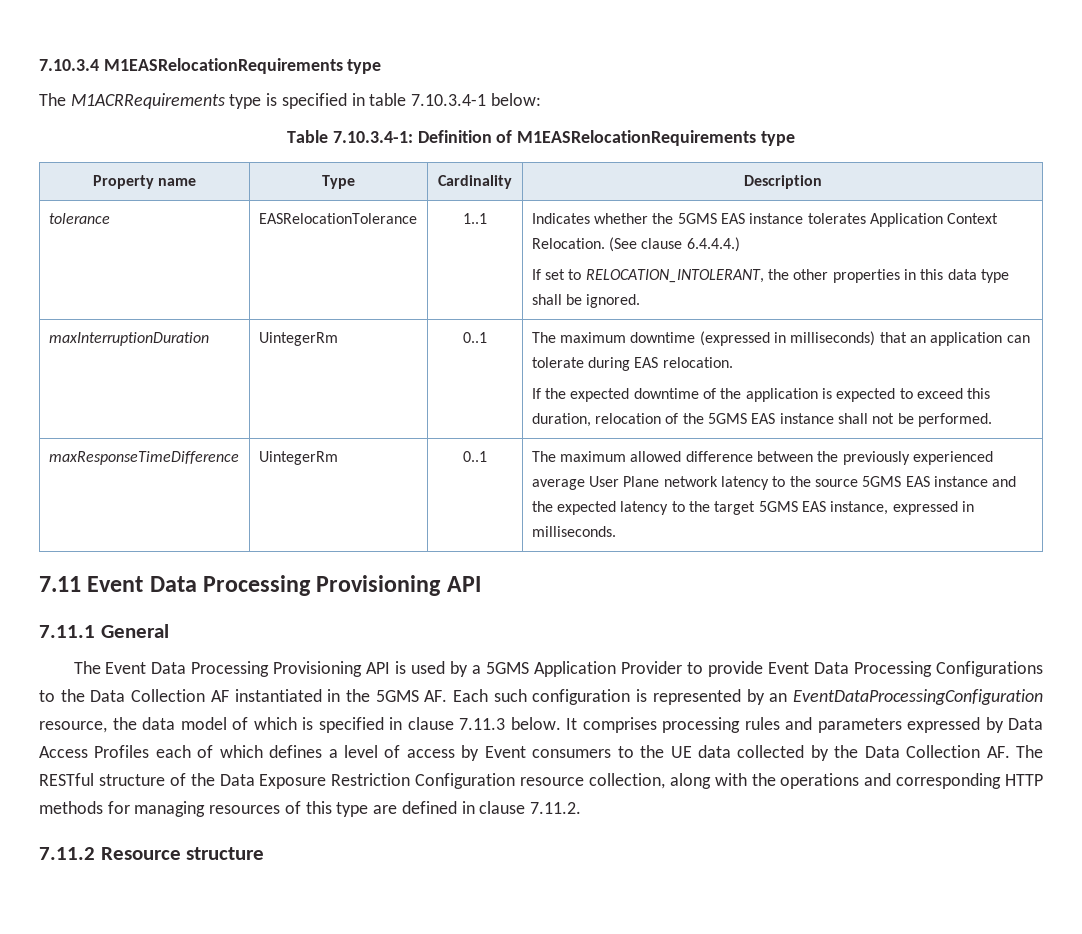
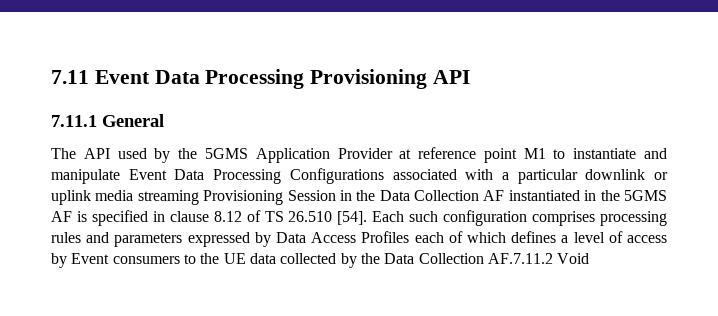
- 7.10.3.4 M1EASRelocationRequirements type
- The M1ACRRequirements type is specified in table 7.10.3.4-1 below:
- Table 7.10.3.4-1: Definition of M1EASRelocationRequirements type
- Property name | Type | Cardinality | Description
- tolerance | EASRelocationTolerance | 1..1 | Indicates whether the 5GMS EAS instance tolerates Application Context Relocation. (See clause 6.4.4.4.)
- If set to RELOCATION_INTOLERANT, the other properties in this data type shall be ignored.
- maxInterruptionDuration | UintegerRm | 0..1 | The maximum downtime (expressed in milliseconds) that an application can tolerate during EAS relocation.
- If the expected downtime of the application is expected to exceed this duration, relocation of the 5GMS EAS instance shall not be performed.
- maxResponseTimeDifference | UintegerRm | 0..1 | The maximum allowed difference between the previously experienced average User Plane network latency to the source 5GMS EAS instance and the expected latency to the target 5GMS EAS instance, expressed in milliseconds.
- The Event Data Processing Provisioning API is used by a 5GMS Application Provider to provide Event Data Processing Configurations to the Data Collection AF instantiated in the 5GMS AF. Each such configuration is represented by an EventDataProcessingConfiguration resource, the data model of which is specified in clause 7.11.3 below. It comprises processing rules and parameters expressed by Data Access Profiles each of which defines a level of access by Event consumers to the UE data collected by the Data Collection AF. The RESTful structure of the Data Exposure Restriction Configuration resource collection, along with the operations and corresponding HTTP methods for managing resources of this type are defined in clause 7.11.2.
- 7.11.2 Resource structure
+ The API used by the 5GMS Application Provider at reference point M1 to instantiate and manipulate Event Data Processing Configurations associated with a particular downlink or uplink media streaming Provisioning Session in the Data Collection AF instantiated in the 5GMS AF is specified in clause 8.12 of TS 26.510 [54]. Each such configuration comprises processing rules and parameters expressed by Data Access Profiles each of which defines a level of access by Event consumers to the UE data collected by the Data Collection AF.7.11.2 Void

